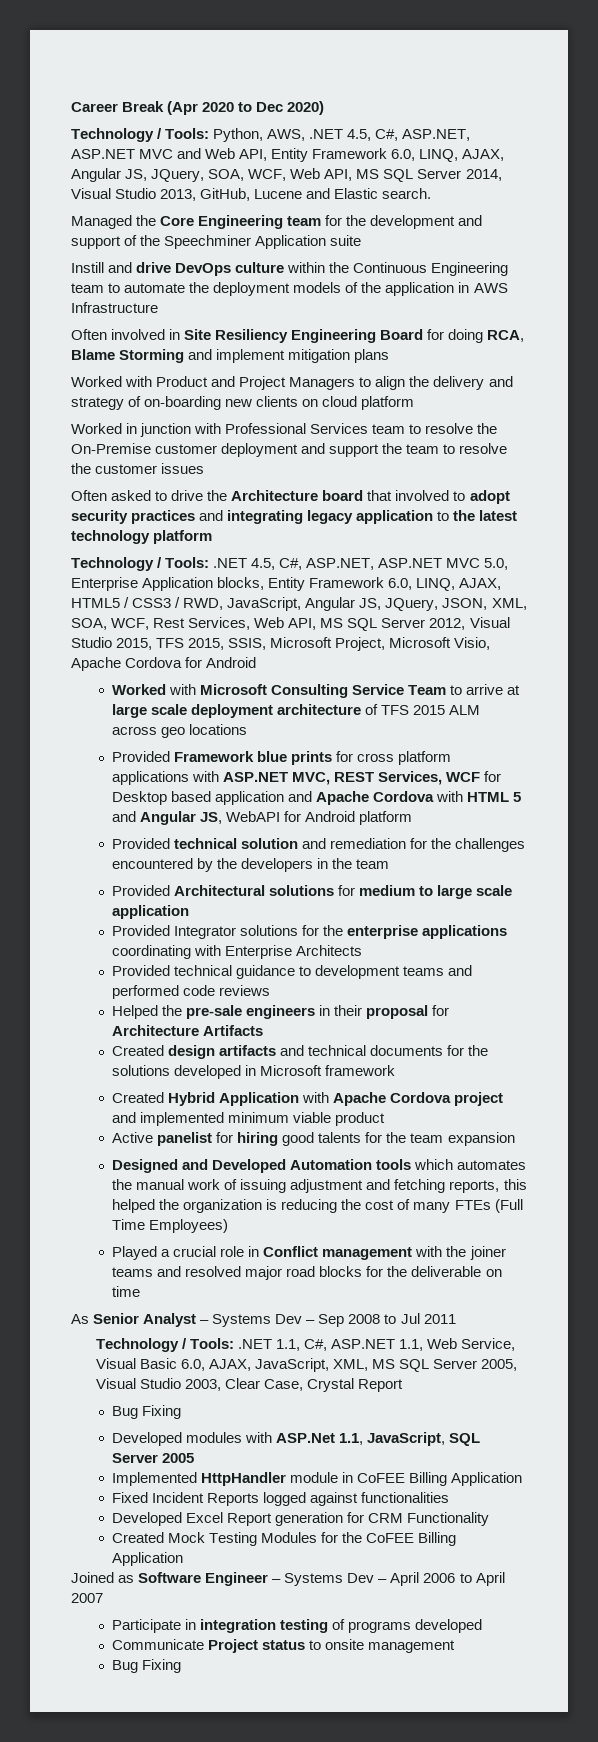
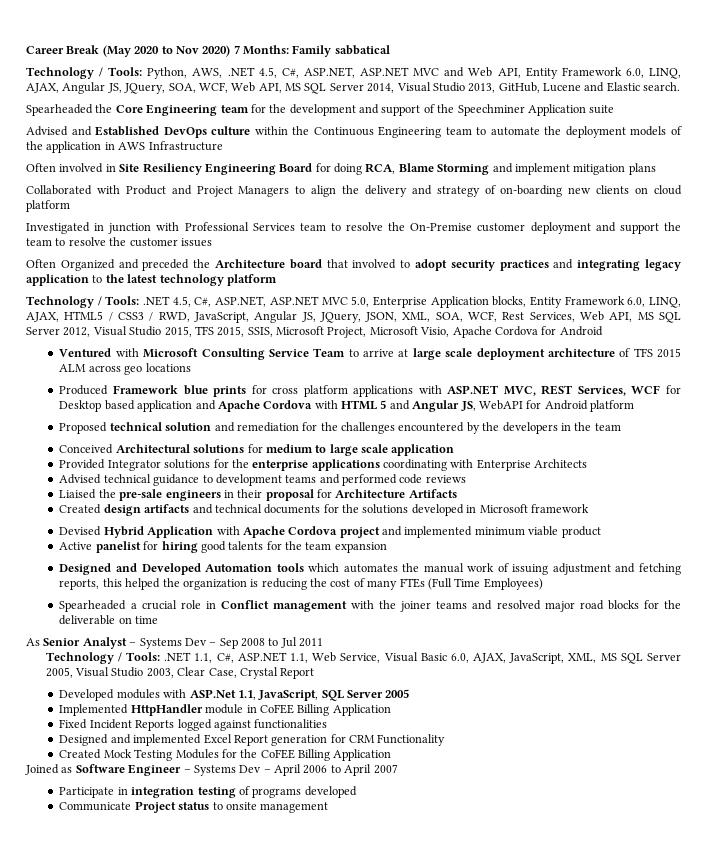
- Career Break (Apr 2020 to Dec 2020)
+ Career Break (May 2020 to Nov 2020) 7 Months: Family sabbatical
- Managed the Core Engineering team for the development and support of the Speechminer Application suite
+ Spearheaded the Core Engineering team for the development and support of the Speechminer Application suite
- Instill and drive DevOps culture within the Continuous Engineering team to automate the deployment models of the application in AWS Infrastructure
+ Advised and Established DevOps culture within the Continuous Engineering team to automate the deployment models of the application in AWS Infrastructure
- Worked with Product and Project Managers to align the delivery and strategy of on-boarding new clients on cloud platform
+ Collaborated with Product and Project Managers to align the delivery and strategy of on-boarding new clients on cloud platform
- Worked in junction with Professional Services team to resolve the On-Premise customer deployment and support the team to resolve the customer issues
+ Investigated in junction with Professional Services team to resolve the On-Premise customer deployment and support the team to resolve the customer issues
- Often asked to drive the Architecture board that involved to adopt security practices and integrating legacy application to the latest technology platform
+ Often Organized and preceded the Architecture board that involved to adopt security practices and integrating legacy application to the latest technology platform
- Worked with Microsoft Consulting Service Team to arrive at large scale deployment architecture of TFS 2015 ALM across geo locations
+ Ventured with Microsoft Consulting Service Team to arrive at large scale deployment architecture of TFS 2015 ALM across geo locations
- Provided Framework blue prints for cross platform applications with ASP.NET MVC, REST Services, WCF for Desktop based application and Apache Cordova with HTML 5 and Angular JS, WebAPI for Android platform
+ Produced Framework blue prints for cross platform applications with ASP.NET MVC, REST Services, WCF for Desktop based application and Apache Cordova with HTML 5 and Angular JS, WebAPI for Android platform
- Provided technical solution and remediation for the challenges encountered by the developers in the team
+ Proposed technical solution and remediation for the challenges encountered by the developers in the team
- Provided Architectural solutions for medium to large scale application
+ Conceived Architectural solutions for medium to large scale application
- Provided technical guidance to development teams and performed code reviews
+ Advised technical guidance to development teams and performed code reviews
- Helped the pre-sale engineers in their proposal for Architecture Artifacts
+ Liaised the pre-sale engineers in their proposal for Architecture Artifacts
- Created Hybrid Application with Apache Cordova project and implemented minimum viable product
+ Devised Hybrid Application with Apache Cordova project and implemented minimum viable product
- Played a crucial role in Conflict management with the joiner teams and resolved major road blocks for the deliverable on time
+ Spearheaded a crucial role in Conflict management with the joiner teams and resolved major road blocks for the deliverable on time
  Technology / Tools: .NET 1.1, C#, ASP.NET 1.1, Web Service, Visual Basic 6.0, AJAX, JavaScript, XML, MS SQL Server 2005, Visual Studio 2003, Clear Case, Crystal Report
- Bug Fixing
- Developed Excel Report generation for CRM Functionality
+ Designed and implemented Excel Report generation for CRM Functionality
  Communicate Project status to onsite management
- Bug Fixing

